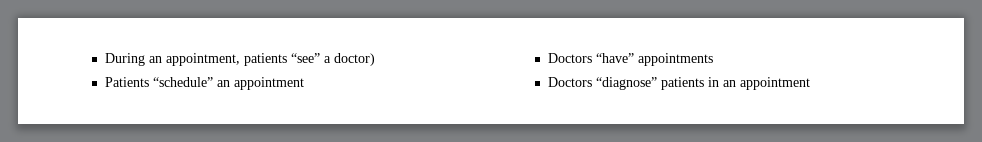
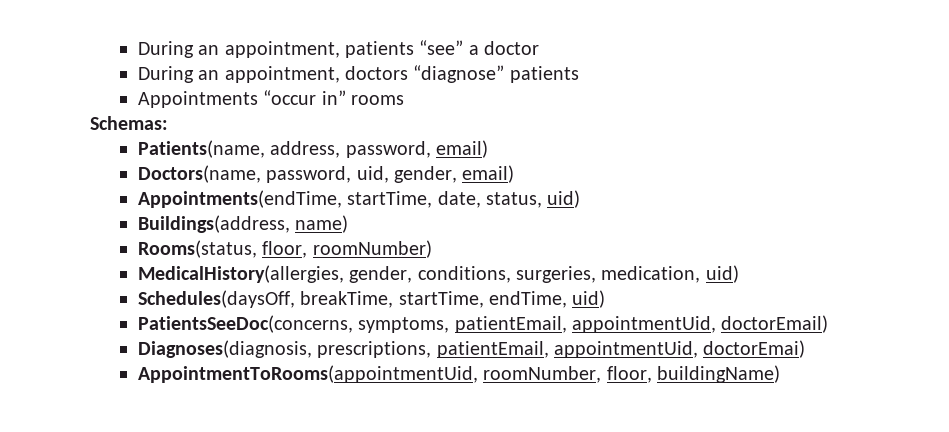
- During an appointment, patients “see” a doctor)
- Patients “schedule” an appointment
- Doctors “have” appointments
- Doctors “diagnose” patients in an appointment
+ During an appointment, patients “see” a doctor
+ During an appointment, doctors “diagnose” patients
+ Appointments “occur in” rooms
+ Schemas:
+ Patients(name, address, password, email)
+ Doctors(name, password, uid, gender, email)
+ Appointments(endTime, startTime, date, status, uid)
+ Buildings(address, name)
+ Rooms(status, floor, roomNumber)
+ MedicalHistory(allergies, gender, conditions, surgeries, medication, uid)
+ Schedules(daysOff, breakTime, startTime, endTime, uid)
+ PatientsSeeDoc(concerns, symptoms, patientEmail, appointmentUid, doctorEmail)
+ Diagnoses(diagnosis, prescriptions, patientEmail, appointmentUid, doctorEmai)
+ AppointmentToRooms(appointmentUid, roomNumber, floor, buildingName)

